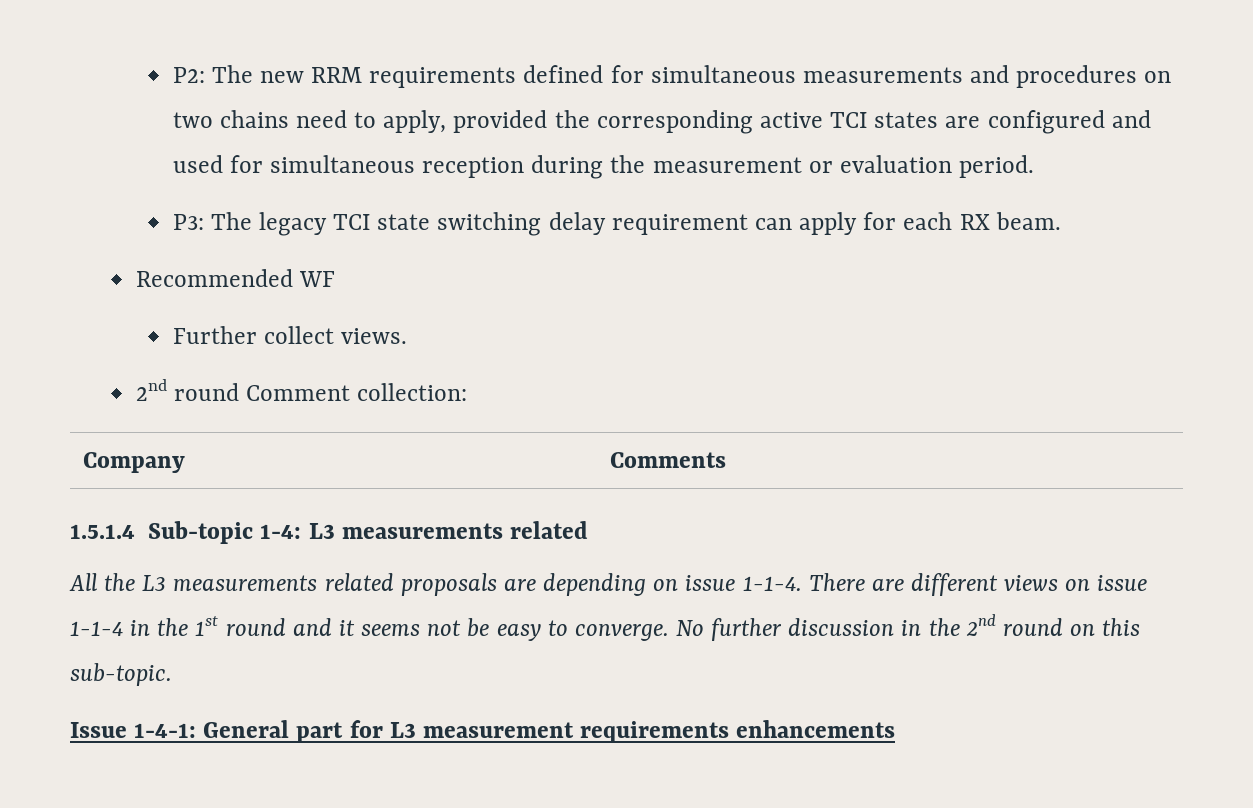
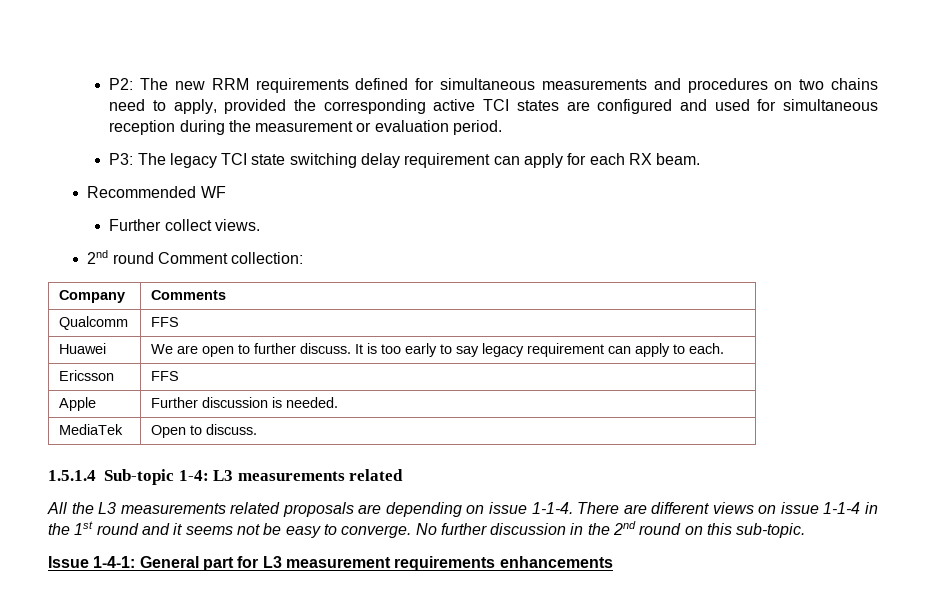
+ Qualcomm | FFS
+ Huawei | We are open to further discuss. It is too early to say legacy requirement can apply to each.
+ Ericsson | FFS
+ Apple | Further discussion is needed.
+ MediaTek | Open to discuss.

